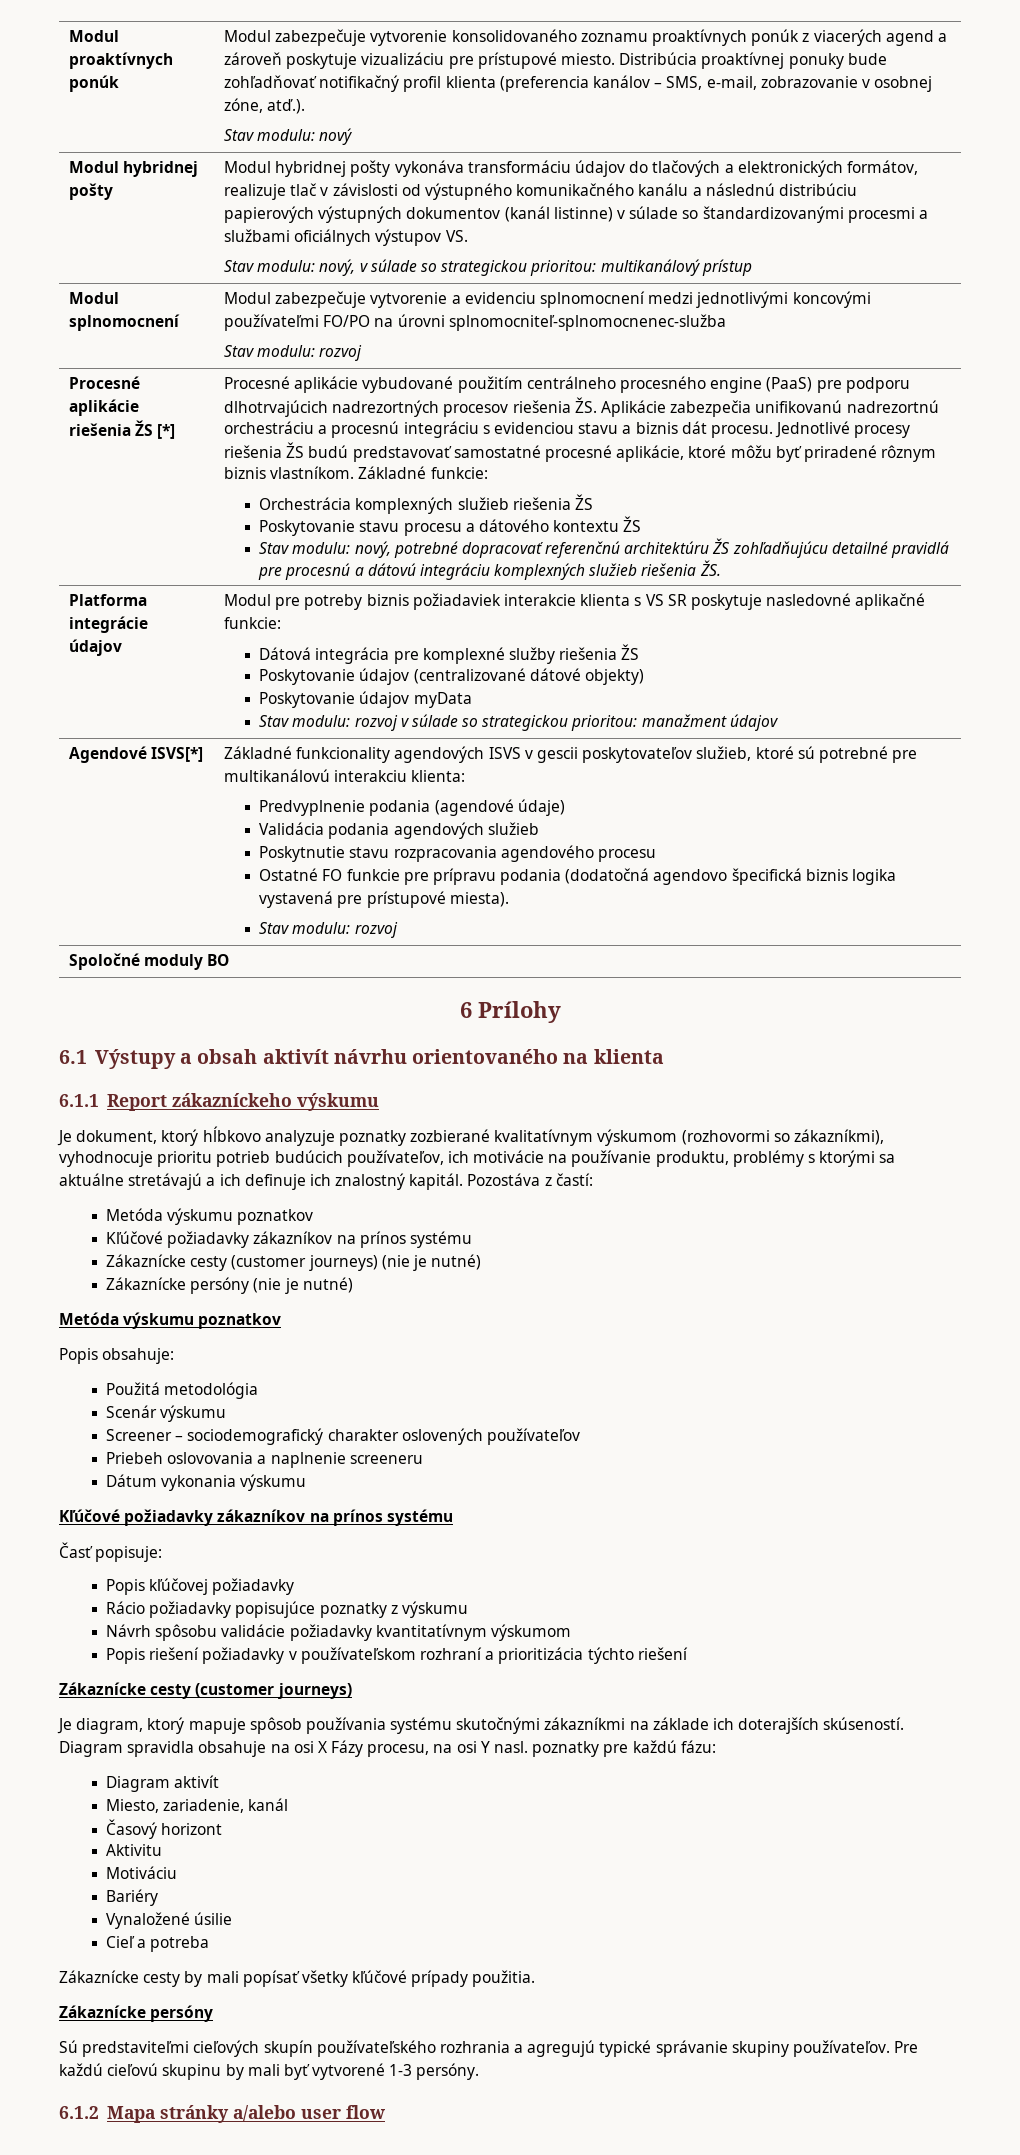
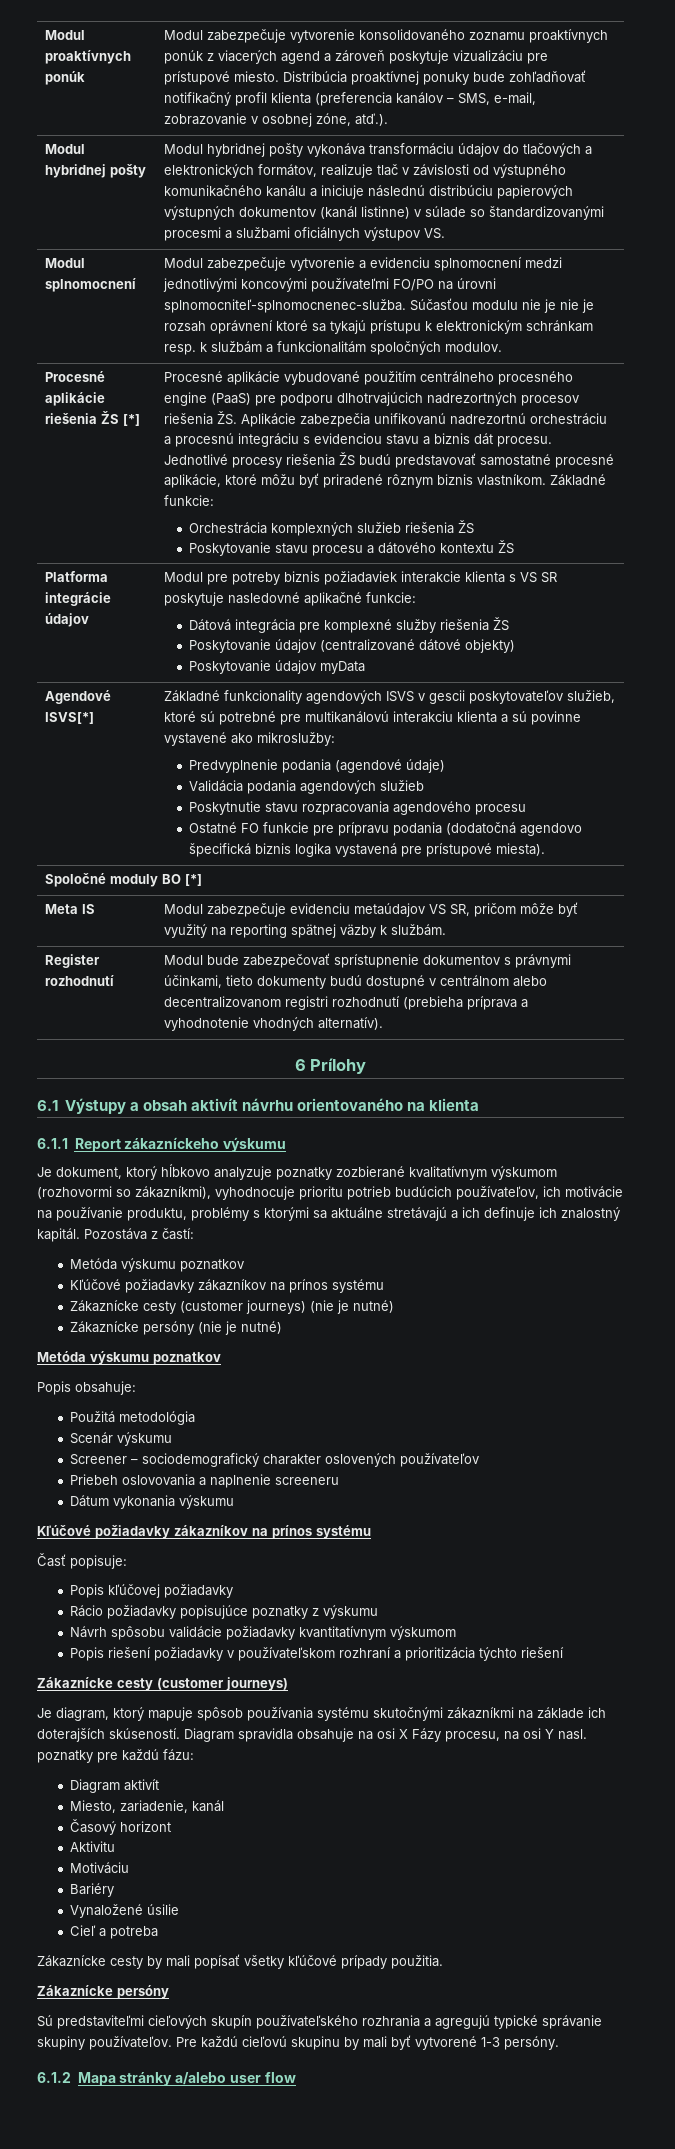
- Stav modulu: nový
- Modul hybridnej pošty vykonáva transformáciu údajov do tlačových a elektronických formátov, realizuje tlač v závislosti od výstupného komunikačného kanálu a následnú distribúciu papierových výstupných dokumentov (kanál listinne) v súlade so štandardizovanými procesmi a službami oficiálnych výstupov VS.
+ Modul hybridnej pošty vykonáva transformáciu údajov do tlačových a elektronických formátov, realizuje tlač v závislosti od výstupného komunikačného kanálu a iniciuje následnú distribúciu papierových výstupných dokumentov (kanál listinne) v súlade so štandardizovanými procesmi a službami oficiálnych výstupov VS.
- Stav modulu: nový, v súlade so strategickou prioritou: multikanálový prístup
- Modul splnomocnení | Modul zabezpečuje vytvorenie a evidenciu splnomocnení medzi jednotlivými koncovými používateľmi FO/PO na úrovni splnomocniteľ-splnomocnenec-služba
- Stav modulu: rozvoj
+ Modul splnomocnení | Modul zabezpečuje vytvorenie a evidenciu splnomocnení medzi jednotlivými koncovými používateľmi FO/PO na úrovni splnomocniteľ-splnomocnenec-služba. Súčasťou modulu nie je nie je rozsah oprávnení ktoré sa tykajú prístupu k elektronickým schránkam resp. k službám a funkcionalitám spoločných modulov.
- Stav modulu: nový, potrebné dopracovať referenčnú architektúru ŽS zohľadňujúcu detailné pravidlá pre procesnú a dátovú integráciu komplexných služieb riešenia ŽS.
- Stav modulu: rozvoj v súlade so strategickou prioritou: manažment údajov
- Základné funkcionality agendových ISVS v gescii poskytovateľov služieb, ktoré sú potrebné pre multikanálovú interakciu klienta:
+ Základné funkcionality agendových ISVS v gescii poskytovateľov služieb, ktoré sú potrebné pre multikanálovú interakciu klienta a sú povinne vystavené ako mikroslužby:
  Ostatné FO funkcie pre prípravu podania (dodatočná agendovo špecifická biznis logika vystavená pre prístupové miesta).
- Stav modulu: rozvoj
- Spoločné moduly BO
+ Spoločné moduly BO [*]
+ Meta IS | Modul zabezpečuje evidenciu metaúdajov VS SR, pričom môže byť využitý na reporting spätnej väzby k službám.
+ Register rozhodnutí | Modul bude zabezpečovať sprístupnenie dokumentov s právnymi účinkami, tieto dokumenty budú dostupné v centrálnom alebo decentralizovanom registri rozhodnutí (prebieha príprava a vyhodnotenie vhodných alternatív).

